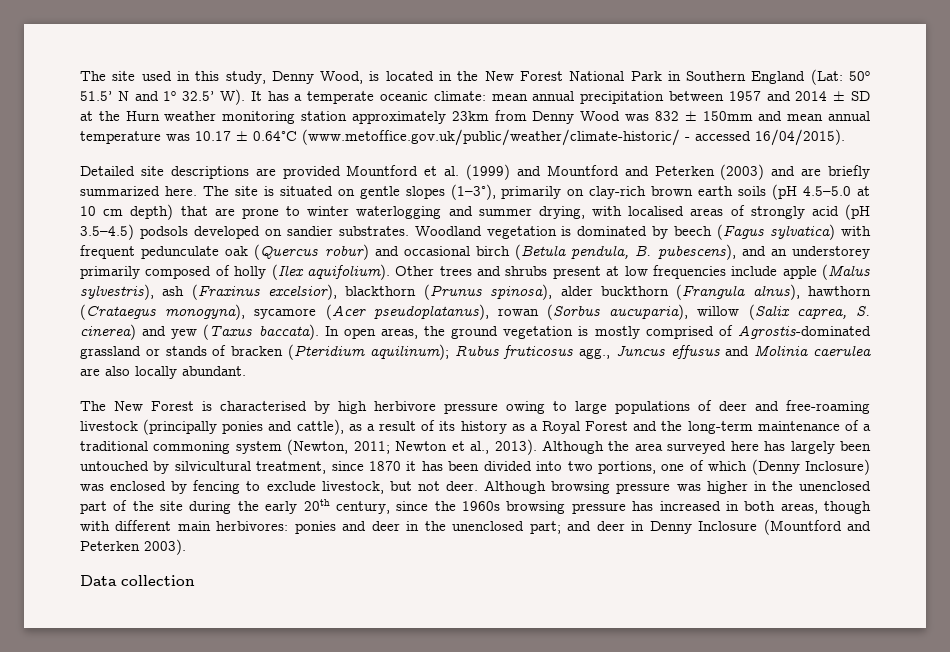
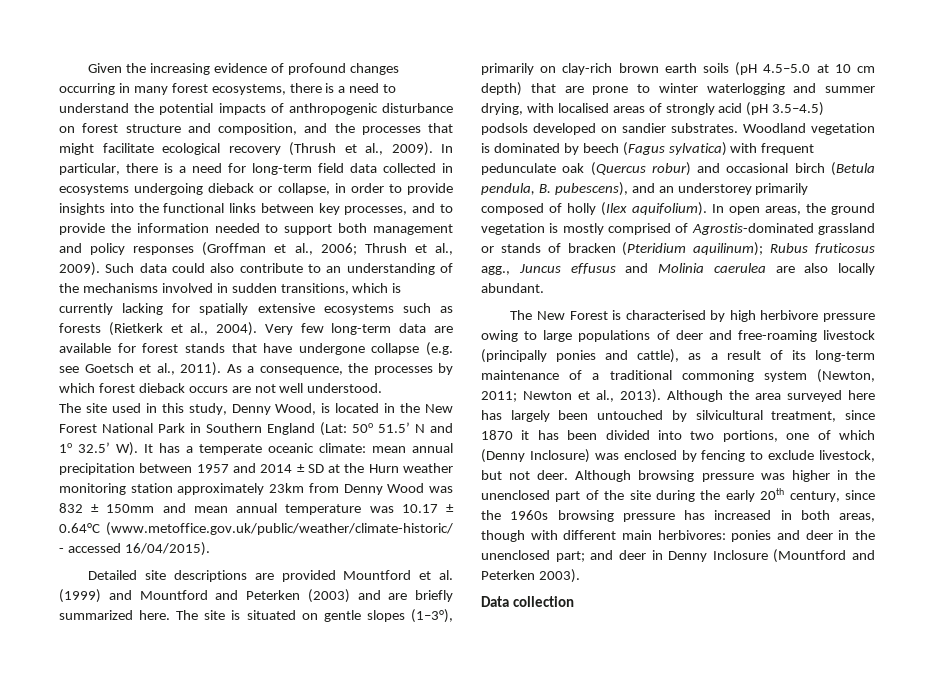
+ Given the increasing evidence of profound changes occurring in many forest ecosystems, there is a need to understand the potential impacts of anthropogenic disturbance on forest structure and composition, and the processes that might facilitate ecological recovery (Thrush et al., 2009). In particular, there is a need for long-term field data collected in ecosystems undergoing dieback or collapse, in order to provide insights into the functional links between key processes, and to provide the information needed to support both management and policy responses (Groffman et al., 2006; Thrush et al., 2009). Such data could also contribute to an understanding of the mechanisms involved in sudden transitions, which is currently lacking for spatially extensive ecosystems such as forests (Rietkerk et al., 2004). Very few long-term data are available for forest stands that have undergone collapse (e.g. see Goetsch et al., 2011). As a consequence, the processes by which forest dieback occurs are not well understood.
- Other trees and shrubs present at low frequencies include apple (Malus sylvestris), ash (Fraxinus excelsior), blackthorn (Prunus spinosa), alder buckthorn (Frangula alnus), hawthorn (Crataegus monogyna), sycamore (Acer pseudoplatanus), rowan (Sorbus aucuparia), willow (Salix caprea, S. cinerea) and yew (Taxus baccata).
- The New Forest is characterised by high herbivore pressure owing to large populations of deer and free-roaming livestock (principally ponies and cattle), as a result of its history as a Royal Forest and the long-term maintenance of a traditional commoning system (Newton, 2011; Newton et al., 2013).
+ The New Forest is characterised by high herbivore pressure owing to large populations of deer and free-roaming livestock (principally ponies and cattle), as a result of its long-term maintenance of a traditional commoning system (Newton, 2011; Newton et al., 2013).

